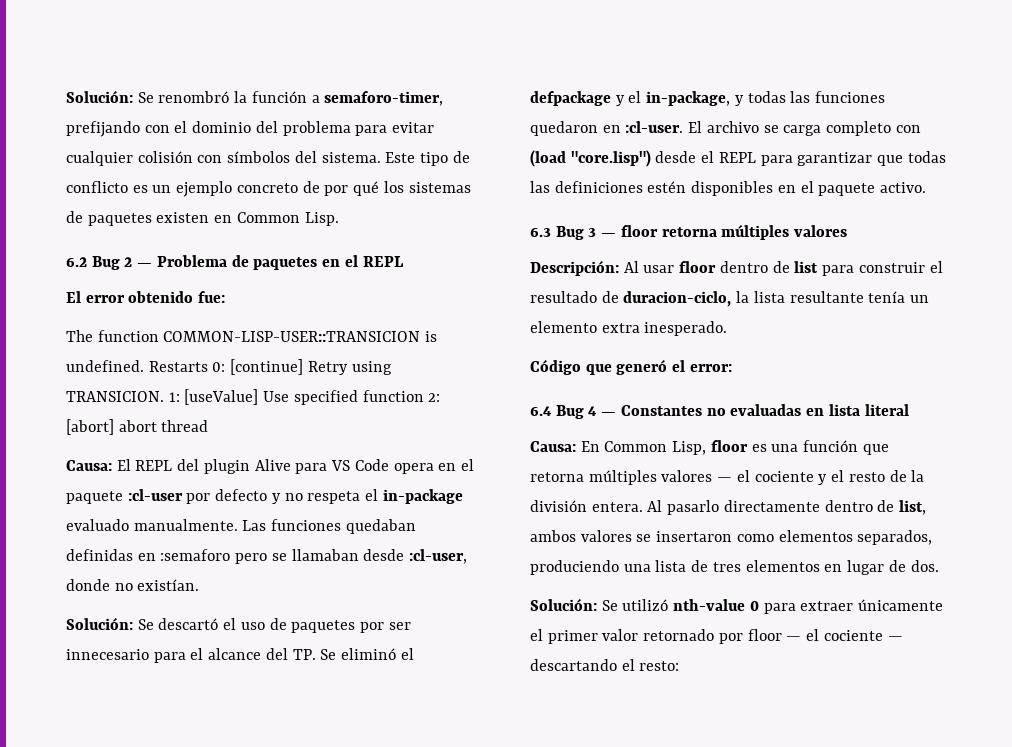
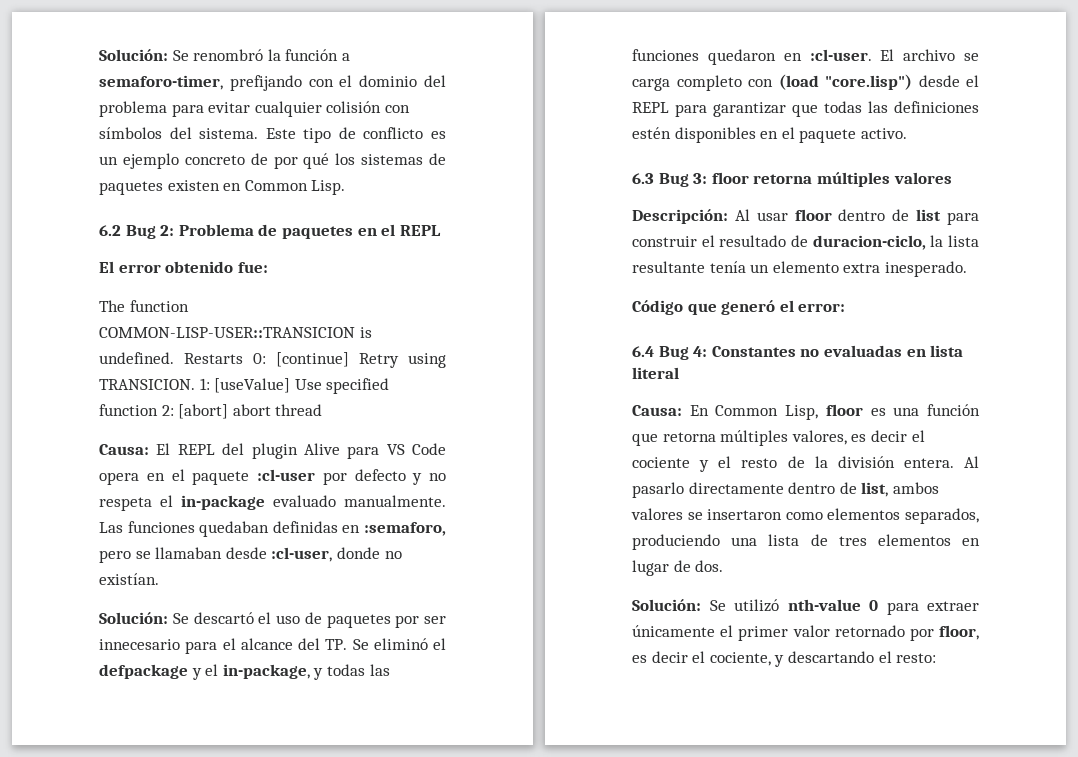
- 6.2 Bug 2 — Problema de paquetes en el REPL
+ 6.2 Bug 2: Problema de paquetes en el REPL
- Las funciones quedaban definidas en :semaforo pero se llamaban desde :cl-user, donde no existían.
+ Las funciones quedaban definidas en :semaforo, pero se llamaban desde :cl-user, donde no existían.
- 6.3 Bug 3 — floor retorna múltiples valores
+ 6.3 Bug 3: floor retorna múltiples valores
- 6.4 Bug 4 — Constantes no evaluadas en lista literal
+ 6.4 Bug 4: Constantes no evaluadas en lista literal
- Causa: En Common Lisp, floor es una función que retorna múltiples valores — el cociente y el resto de la división entera.
+ Causa: En Common Lisp, floor es una función que retorna múltiples valores, es decir el cociente y el resto de la división entera.
- Solución: Se utilizó nth-value 0 para extraer únicamente el primer valor retornado por floor — el cociente — descartando el resto:
+ Solución: Se utilizó nth-value 0 para extraer únicamente el primer valor retornado por floor, es decir el cociente, y descartando el resto:

